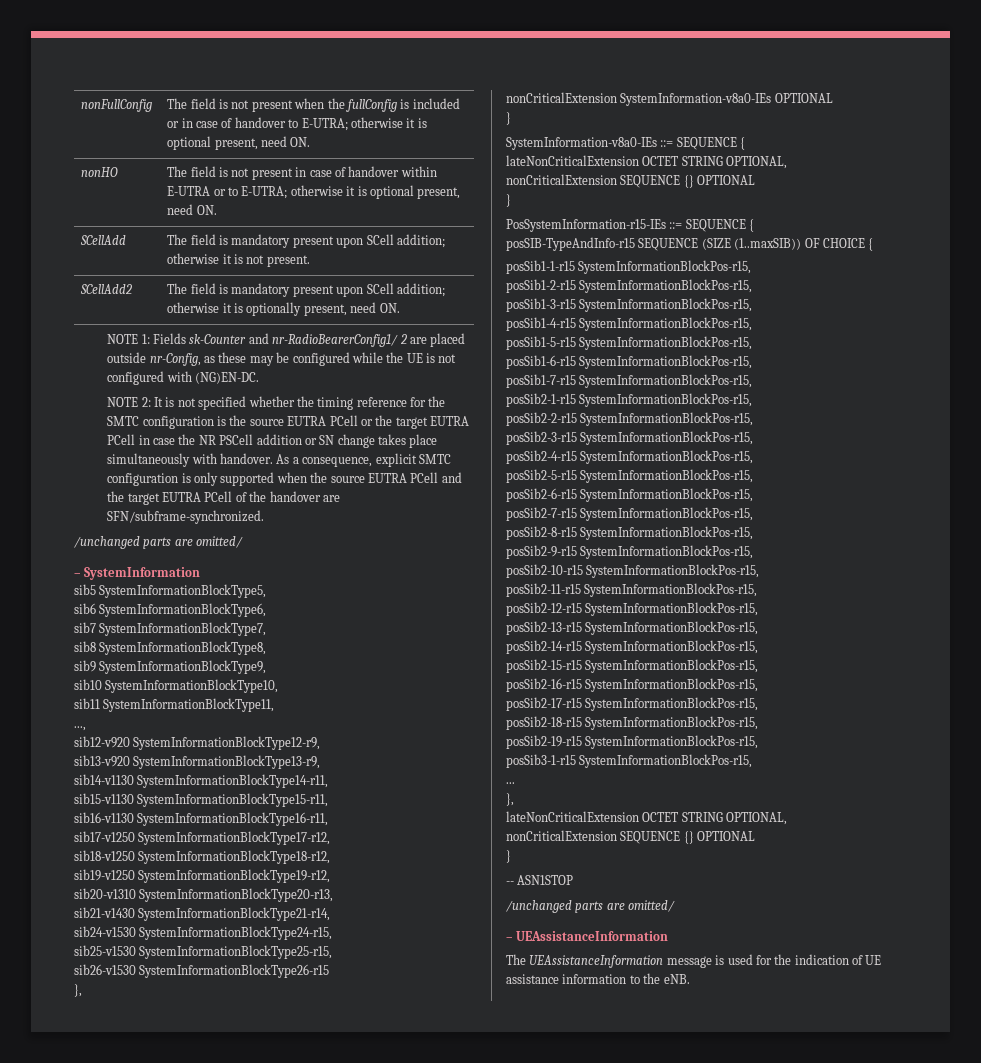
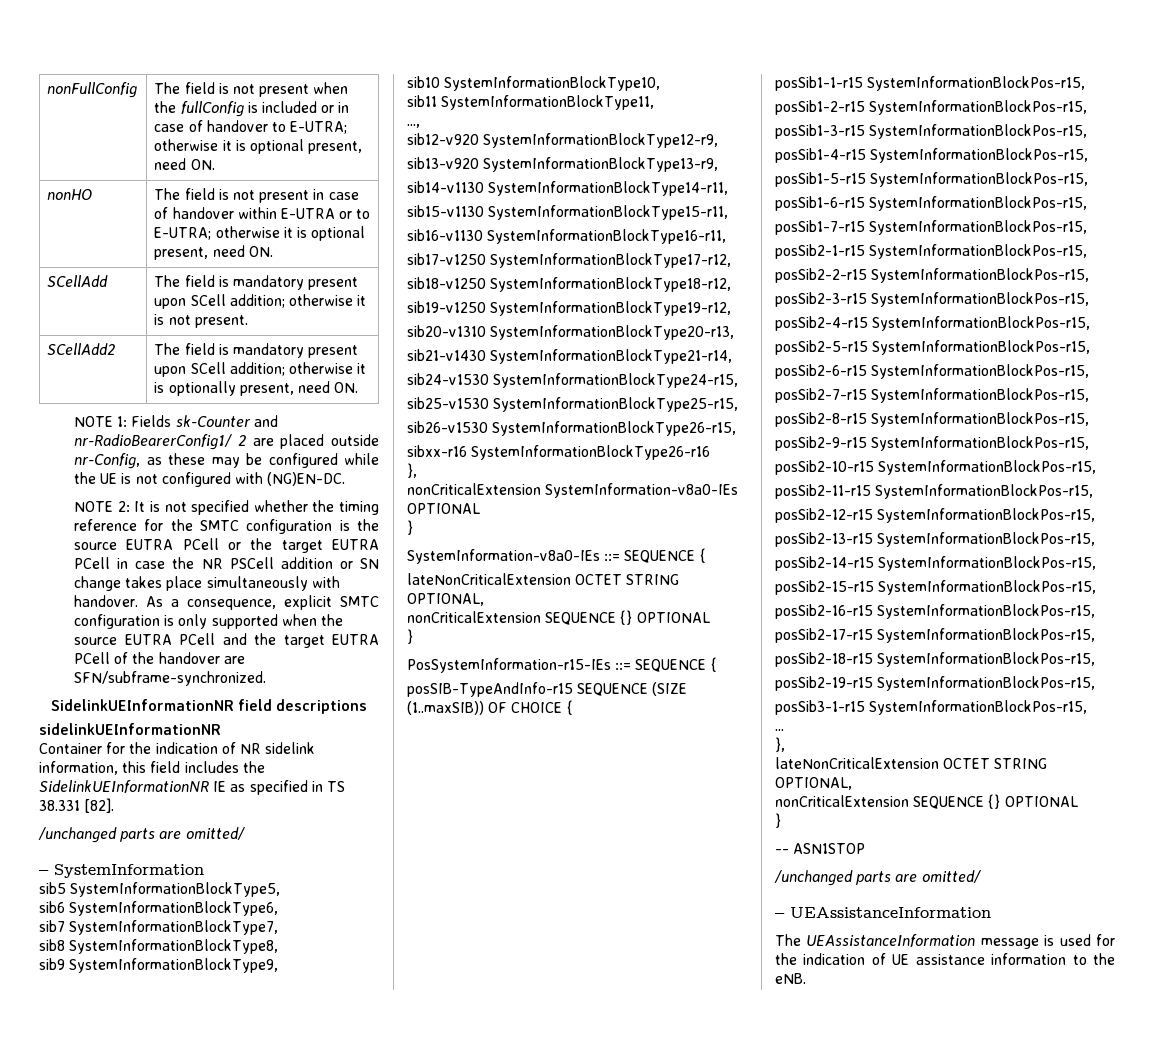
+ SidelinkUEInformationNR field descriptions
+ sidelinkUEInformationNR
+ Container for the indication of NR sidelink information, this field includes the SidelinkUEInformationNR IE as specified in TS 38.331 [82].
- sib26-v1530 SystemInformationBlockType26-r15
+ sib26-v1530 SystemInformationBlockType26-r15,
+ sibxx-r16 SystemInformationBlockType26-r16

